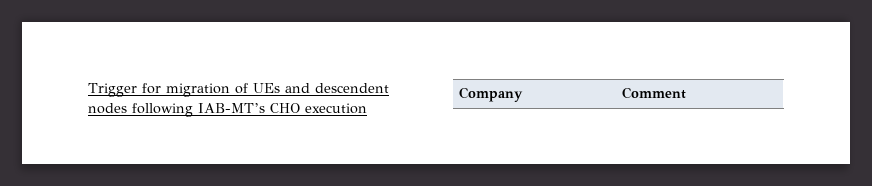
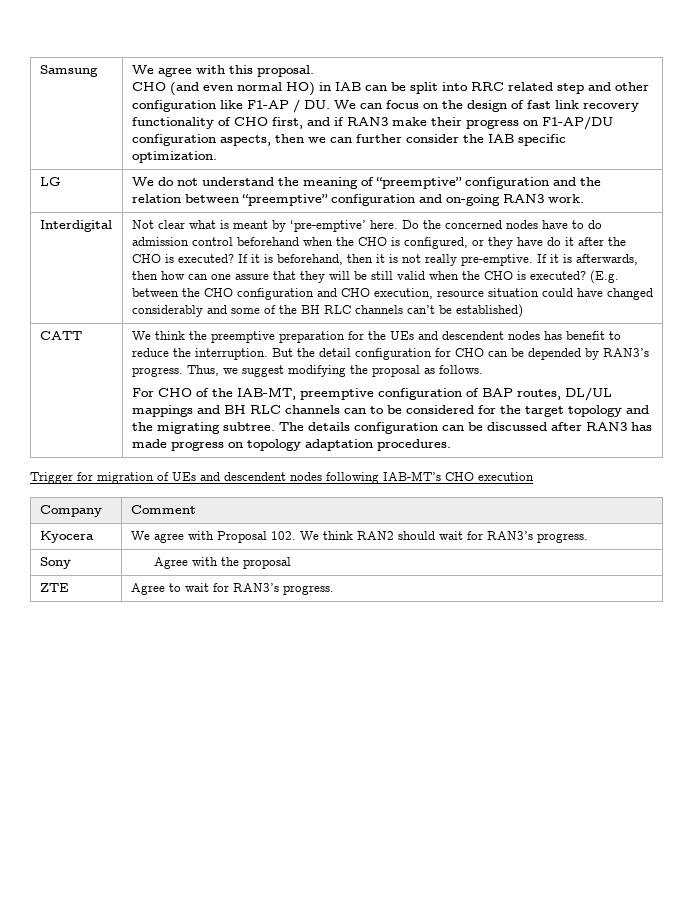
+ Samsung | We agree with this proposal.
+ CHO (and even normal HO) in IAB can be split into RRC related step and other configuration like F1-AP / DU. We can focus on the design of fast link recovery functionality of CHO first, and if RAN3 make their progress on F1-AP/DU configuration aspects, then we can further consider the IAB specific optimization.
+ LG | We do not understand the meaning of “preemptive” configuration and the relation between “preemptive” configuration and on-going RAN3 work.
+ Interdigital | Not clear what is meant by ‘pre-emptive’ here. Do the concerned nodes have to do admission control beforehand when the CHO is configured, or they have do it after the CHO is executed? If it is beforehand, then it is not really pre-emptive. If it is afterwards, then how can one assure that they will be still valid when the CHO is executed? (E.g. between the CHO configuration and CHO execution, resource situation could have changed considerably and some of the BH RLC channels can’t be established)
+ CATT | We think the preemptive preparation for the UEs and descendent nodes has benefit to reduce the interruption. But the detail configuration for CHO can be depended by RAN3’s progress. Thus, we suggest modifying the proposal as follows.
+ For CHO of the IAB-MT, preemptive configuration of BAP routes, DL/UL mappings and BH RLC channels can to be considered for the target topology and the migrating subtree. The details configuration can be discussed after RAN3 has made progress on topology adaptation procedures.
+ Kyocera | We agree with Proposal 102. We think RAN2 should wait for RAN3’s progress.
+ Sony | Agree with the proposal
+ ZTE | Agree to wait for RAN3’s progress.

